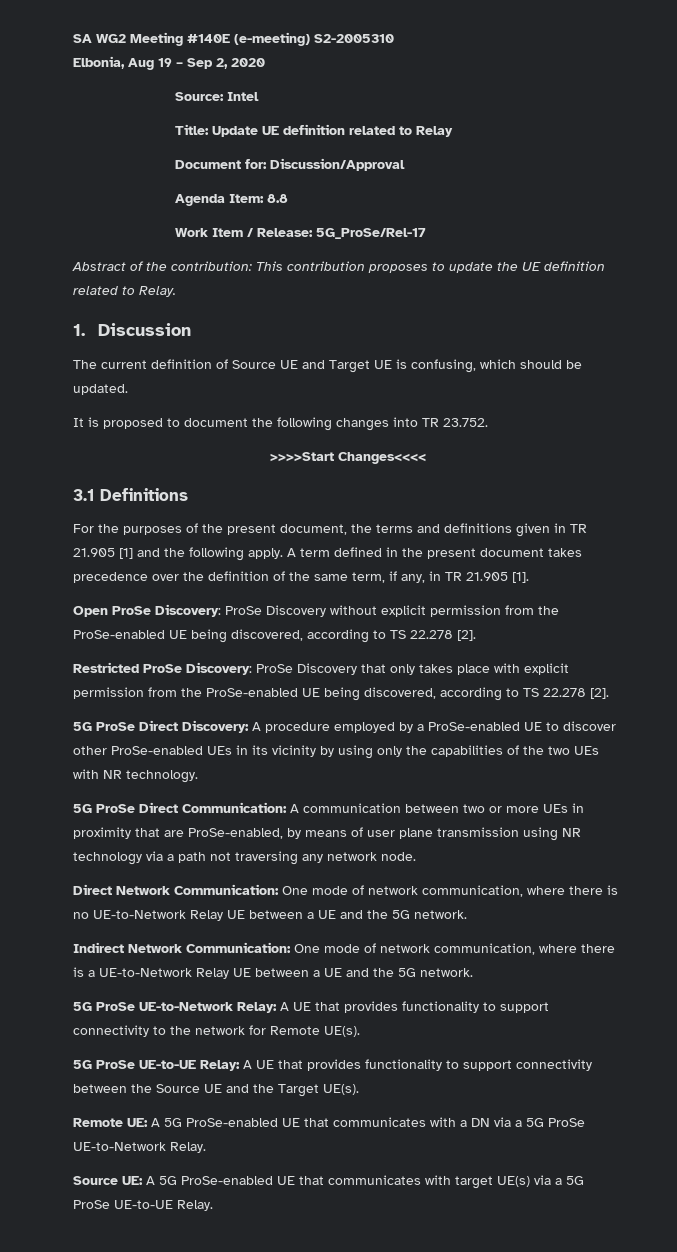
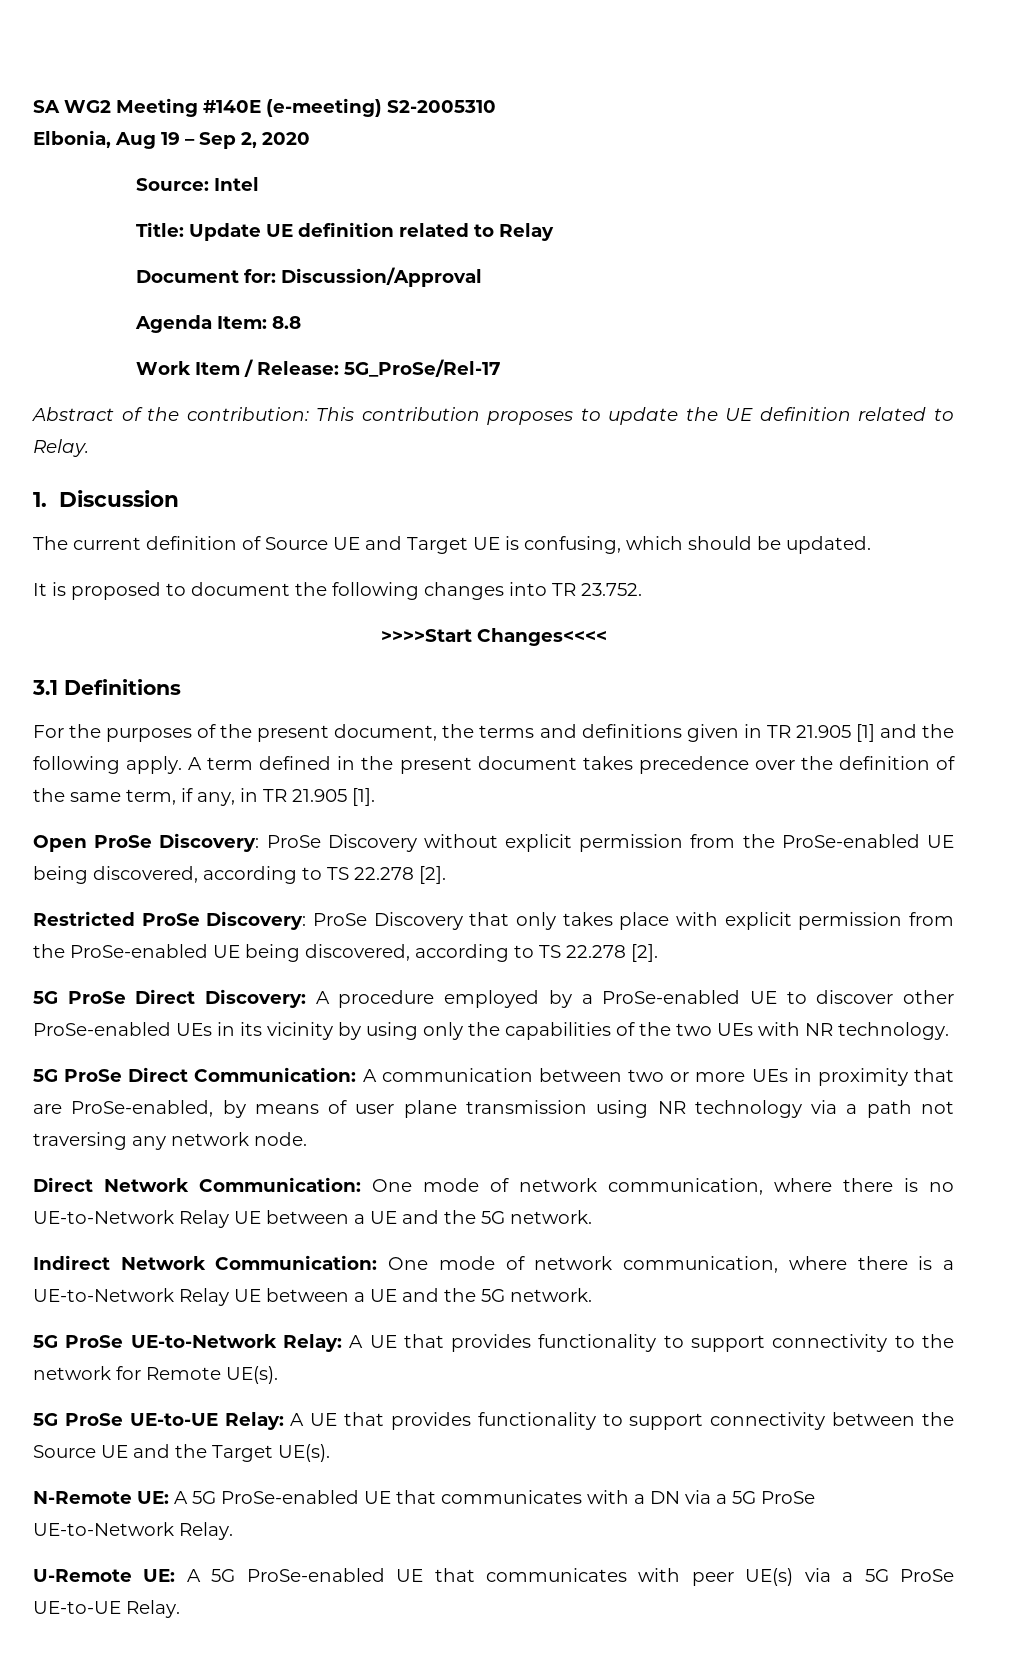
- Remote UE: A 5G ProSe-enabled UE that communicates with a DN via a 5G ProSe UE-to-Network Relay.
+ N-Remote UE: A 5G ProSe-enabled UE that communicates with a DN via a 5G ProSe UE-to-Network Relay.
- Source UE: A 5G ProSe-enabled UE that communicates with target UE(s) via a 5G ProSe UE-to-UE Relay.
+ U-Remote UE: A 5G ProSe-enabled UE that communicates with peer UE(s) via a 5G ProSe UE-to-UE Relay.

